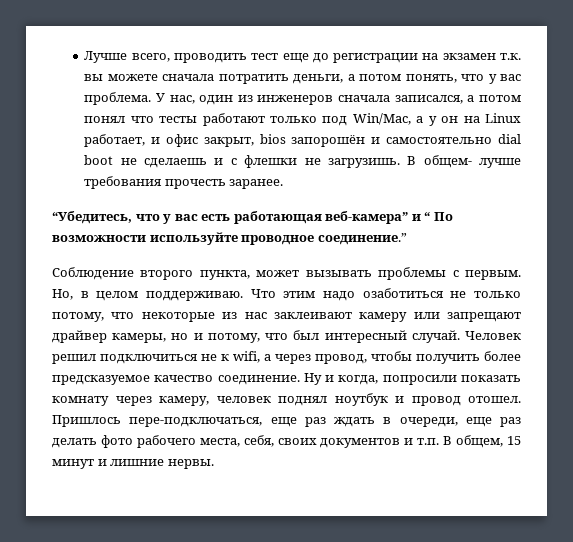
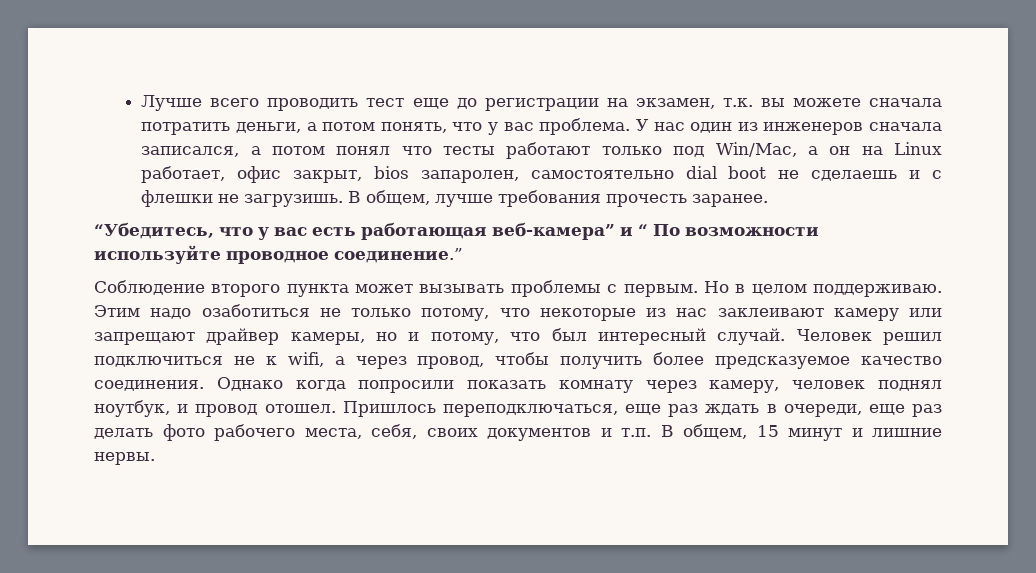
- Лучше всего, проводить тест еще до регистрации на экзамен т.к. вы можете сначала потратить деньги, а потом понять, что у вас проблема.
+ Лучше всего проводить тест еще до регистрации на экзамен, т.к. вы можете сначала потратить деньги, а потом понять, что у вас проблема.
- У нас, один из инженеров сначала записался, а потом понял что тесты работают только под Win/Mac, а у он на Linux работает, и офис закрыт, bios запорошён и самостоятельно dial boot не сделаешь и с флешки не загрузишь.
+ У нас один из инженеров сначала записался, а потом понял что тесты работают только под Win/Mac, а он на Linux работает, офис закрыт, bios запаролен, самостоятельно dial boot не сделаешь и с флешки не загрузишь.
- В общем- лучше требования прочесть заранее.
+ В общем, лучше требования прочесть заранее.
- Соблюдение второго пункта, может вызывать проблемы с первым.
+ Соблюдение второго пункта может вызывать проблемы с первым.
- Но, в целом поддерживаю.
+ Но в целом поддерживаю.
- Что этим надо озаботиться не только потому, что некоторые из нас заклеивают камеру или запрещают драйвер камеры, но и потому, что был интересный случай.
+ Этим надо озаботиться не только потому, что некоторые из нас заклеивают камеру или запрещают драйвер камеры, но и потому, что был интересный случай.
- Человек решил подключиться не к wifi, а через провод, чтобы получить более предсказуемое качество соединение. Ну и когда, попросили показать комнату через камеру, человек поднял ноутбук и провод отошел.
+ Человек решил подключиться не к wifi, а через провод, чтобы получить более предсказуемое качество соединения. Однако когда попросили показать комнату через камеру, человек поднял ноутбук, и провод отошел.
- Пришлось пере-подключаться, еще раз ждать в очереди, еще раз делать фото рабочего места, себя, своих документов и т.п. В общем, 15 минут и лишние нервы.
+ Пришлось переподключаться, еще раз ждать в очереди, еще раз делать фото рабочего места, себя, своих документов и т.п. В общем, 15 минут и лишние нервы.

